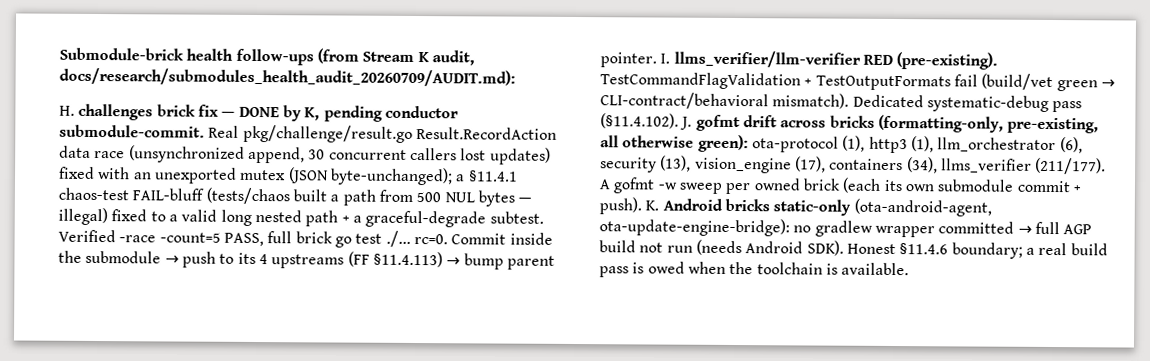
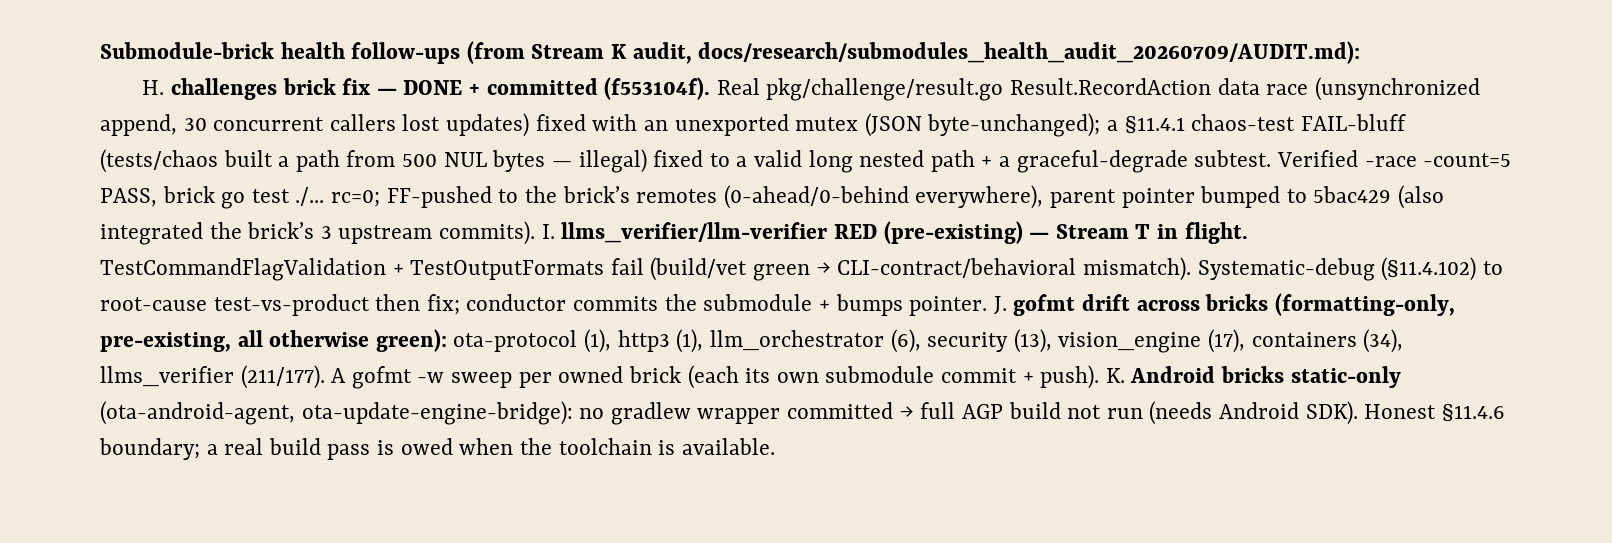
- H. challenges brick fix — DONE by K, pending conductor submodule-commit.
+ H. challenges brick fix — DONE + committed (f553104f).
- Verified -race -count=5 PASS, full brick go test ./... rc=0. Commit inside the submodule → push to its 4 upstreams (FF §11.4.113) → bump parent pointer. I. llms_verifier/llm-verifier RED (pre-existing).
+ Verified -race -count=5 PASS, brick go test ./... rc=0; FF-pushed to the brick’s remotes (0-ahead/0-behind everywhere), parent pointer bumped to 5bac429 (also integrated the brick’s 3 upstream commits). I. llms_verifier/llm-verifier RED (pre-existing) — Stream T in flight.
- Dedicated systematic-debug pass (§11.4.102). J. gofmt drift across bricks (formatting-only, pre-existing, all otherwise green): ota-protocol (1), http3 (1), llm_orchestrator (6), security (13), vision_engine (17), containers (34), llms_verifier (211/177).
+ Systematic-debug (§11.4.102) to root-cause test-vs-product then fix; conductor commits the submodule + bumps pointer. J. gofmt drift across bricks (formatting-only, pre-existing, all otherwise green): ota-protocol (1), http3 (1), llm_orchestrator (6), security (13), vision_engine (17), containers (34), llms_verifier (211/177).

